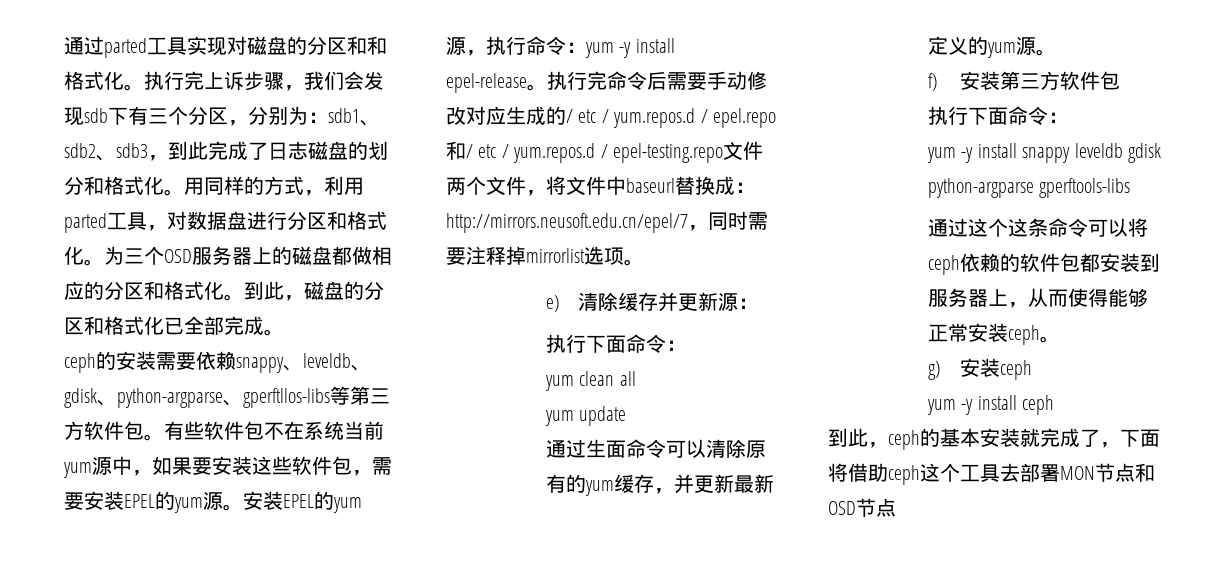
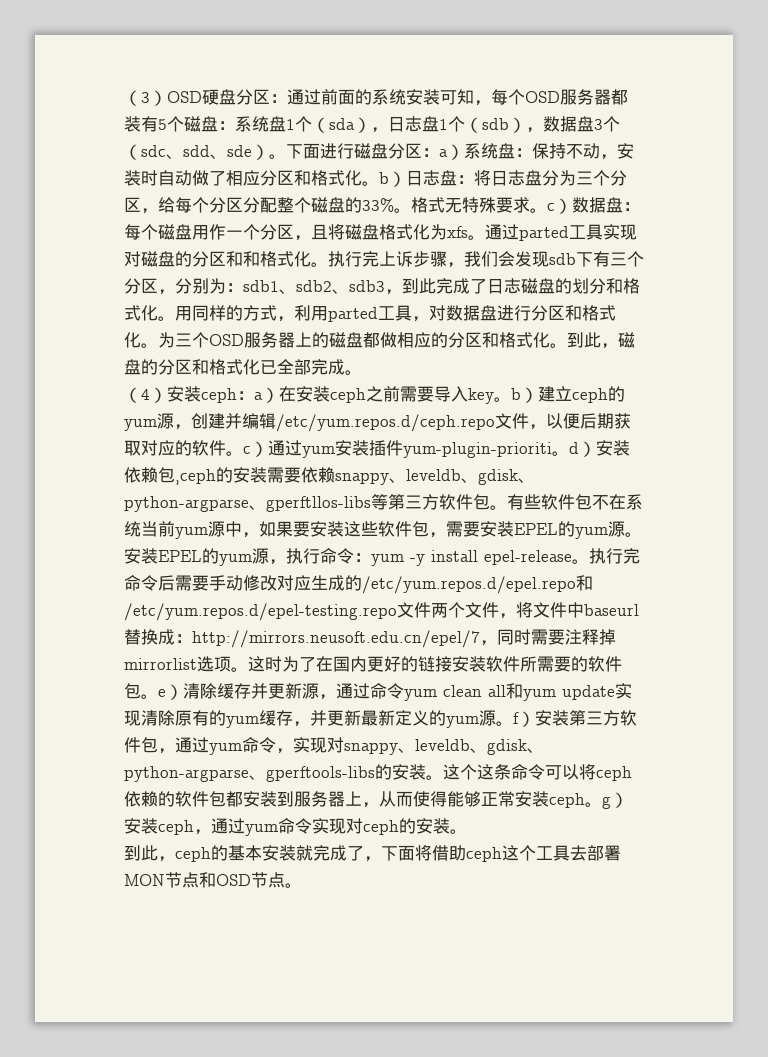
+ （3）OSD硬盘分区：通过前面的系统安装可知，每个OSD服务器都装有5个磁盘：系统盘1个（sda），日志盘1个（sdb），数据盘3个（sdc、sdd、sde）。下面进行磁盘分区：a）系统盘：保持不动，安装时自动做了相应分区和格式化。b）日志盘：将日志盘分为三个分区，给每个分区分配整个磁盘的33%。格式无特殊要求。c）数据盘：每个磁盘用作一个分区，且将磁盘格式化为xfs。
- ceph的安装需要依赖snappy、leveldb、gdisk、python-argparse、gperftllos-libs等第三方软件包。
+ （4）安装ceph：a）在安装ceph之前需要导入key。b）建立ceph的yum源，创建并编辑/etc/yum.repos.d/ceph.repo文件，以便后期获取对应的软件。c）通过yum安装插件yum-plugin-prioriti。d）安装依赖包,ceph的安装需要依赖snappy、leveldb、gdisk、python-argparse、gperftllos-libs等第三方软件包。
- 执行完命令后需要手动修改对应生成的/ etc / yum.repos.d / epel.repo和/ etc / yum.repos.d / epel-testing.repo文件两个文件，将文件中baseurl替换成：
+ 执行完命令后需要手动修改对应生成的/etc/yum.repos.d/epel.repo和/etc/yum.repos.d/epel-testing.repo文件两个文件，将文件中baseurl替换成：
- http://mirrors.neusoft.edu.cn/epel/7，同时需要注释掉mirrorlist选项。
- e)清除缓存并更新源：
- 执行下面命令：
- yum clean all
- yum update
- 通过生面命令可以清除原有的yum缓存，并更新最新定义的yum源。
- f)安装第三方软件包
- 执行下面命令：
- yum -y install snappy leveldb gdisk python-argparse gperftools-libs
- 通过这个这条命令可以将ceph依赖的软件包都安装到服务器上，从而使得能够正常安装ceph。
- g)安装ceph
- yum -y install ceph
+ http://mirrors.neusoft.edu.cn/epel/7，同时需要注释掉mirrorlist选项。这时为了在国内更好的链接安装软件所需要的软件包。e）清除缓存并更新源，通过命令yum clean all和yum update实现清除原有的yum缓存，并更新最新定义的yum源。f）安装第三方软件包，通过yum命令，实现对snappy、leveldb、gdisk、python-argparse、gperftools-libs的安装。这个这条命令可以将ceph依赖的软件包都安装到服务器上，从而使得能够正常安装ceph。g）安装ceph，通过yum命令实现对ceph的安装。
- 到此，ceph的基本安装就完成了，下面将借助ceph这个工具去部署MON节点和OSD节点
+ 到此，ceph的基本安装就完成了，下面将借助ceph这个工具去部署MON节点和OSD节点。

